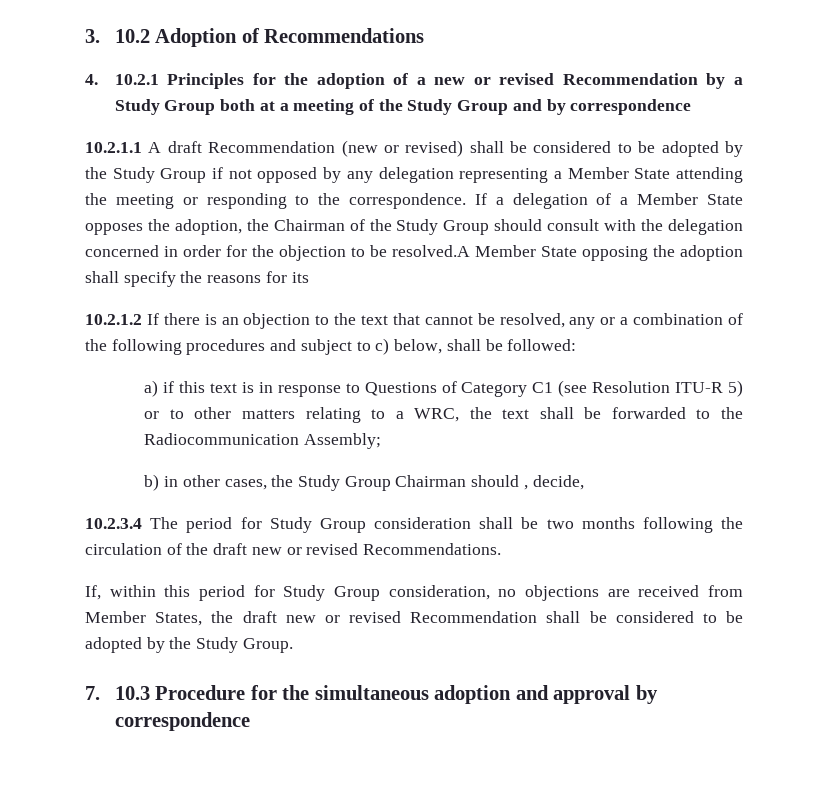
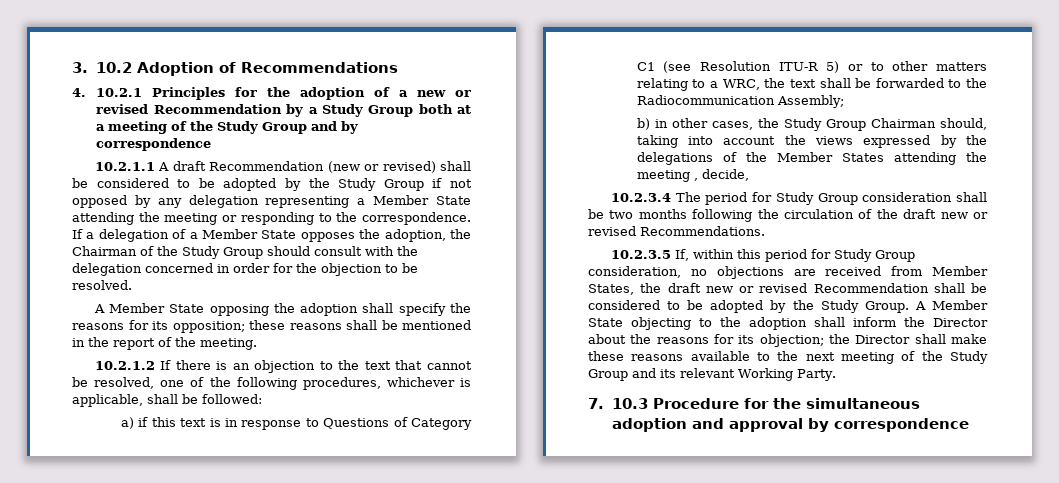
- If a delegation of a Member State opposes the adoption, the Chairman of the Study Group should consult with the delegation concerned in order for the objection to be resolved.A Member State opposing the adoption shall specify the reasons for its
+ If a delegation of a Member State opposes the adoption, the Chairman of the Study Group should consult with the delegation concerned in order for the objection to be resolved.
+ A Member State opposing the adoption shall specify the reasons for its opposition; these reasons shall be mentioned in the report of the meeting.
- 10.2.1.2 If there is an objection to the text that cannot be resolved, any or a combination of the following procedures and subject to c) below, shall be followed:
+ 10.2.1.2 If there is an objection to the text that cannot be resolved, one of the following procedures, whichever is applicable, shall be followed:
- b) in other cases, the Study Group Chairman should , decide,
+ b) in other cases, the Study Group Chairman should, taking into account the views expressed by the delegations of the Member States attending the meeting , decide,
- If, within this period for Study Group consideration, no objections are received from Member States, the draft new or revised Recommendation shall be considered to be adopted by the Study Group.
+ 10.2.3.5 If, within this period for Study Group consideration, no objections are received from Member States, the draft new or revised Recommendation shall be considered to be adopted by the Study Group. A Member State objecting to the adoption shall inform the Director about the reasons for its objection; the Director shall make these reasons available to the next meeting of the Study Group and its relevant Working Party.

